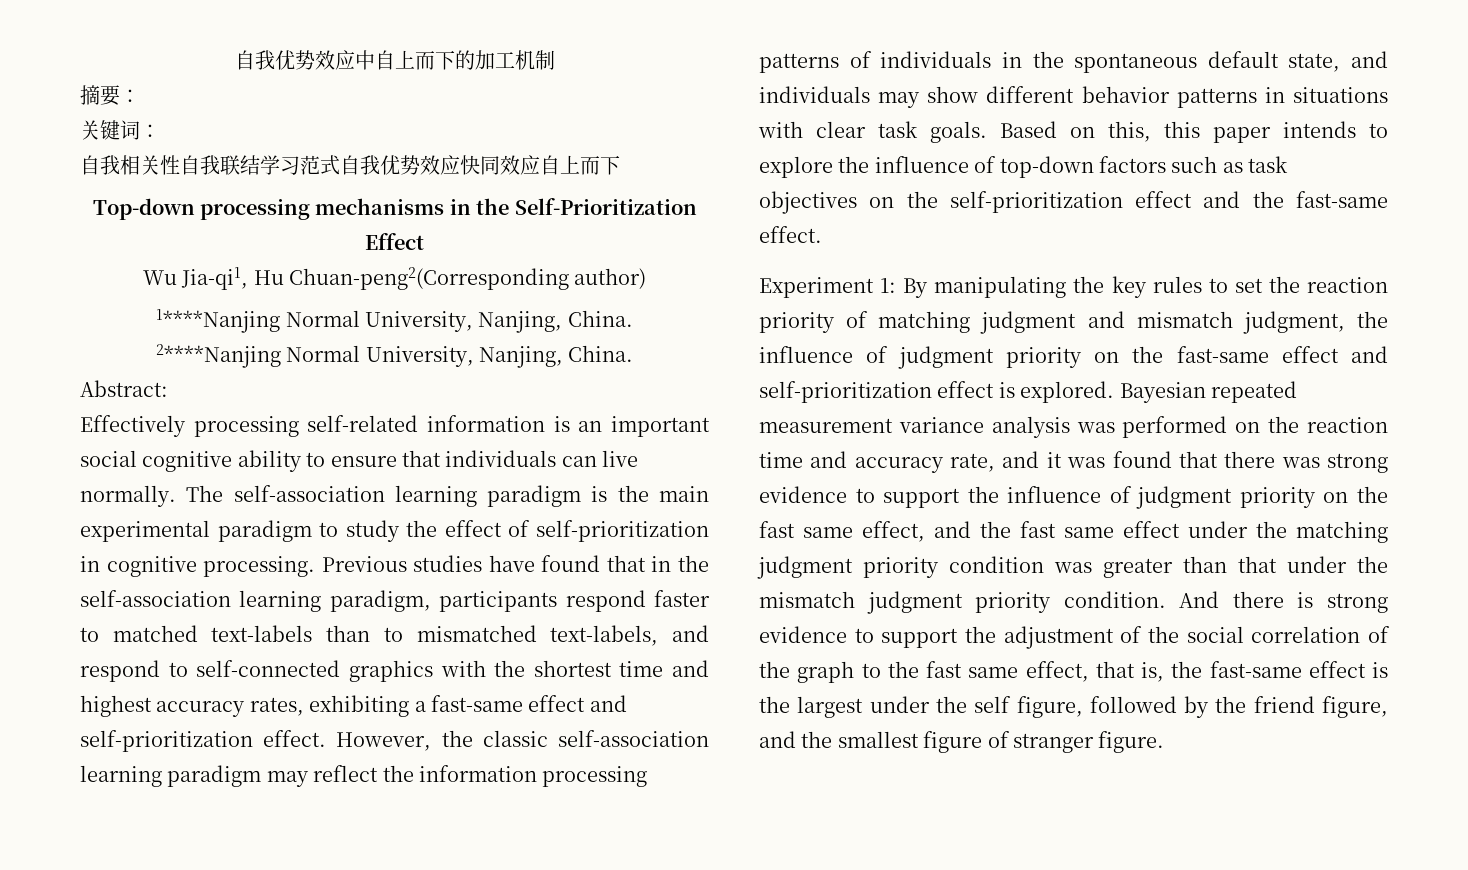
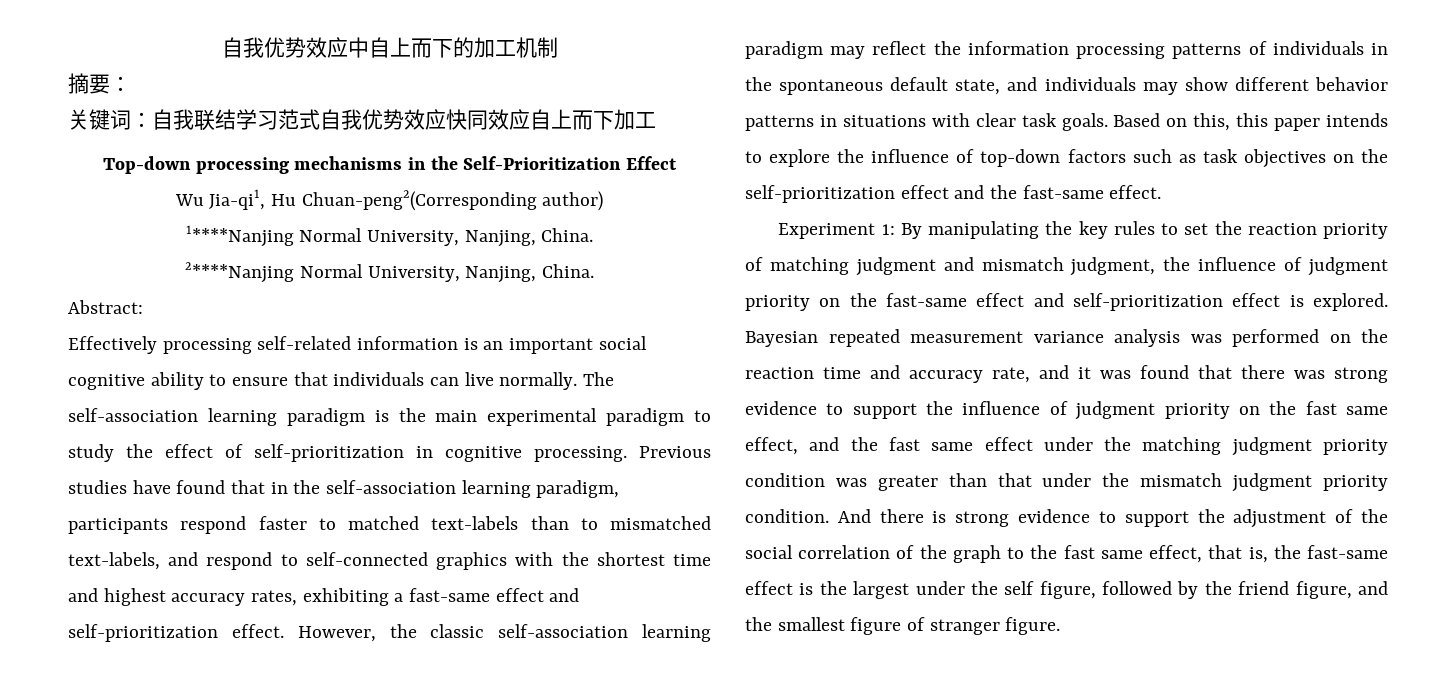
- 关键词：
- 自我相关性自我联结学习范式自我优势效应快同效应自上而下
+ 关键词：自我联结学习范式自我优势效应快同效应自上而下加工

